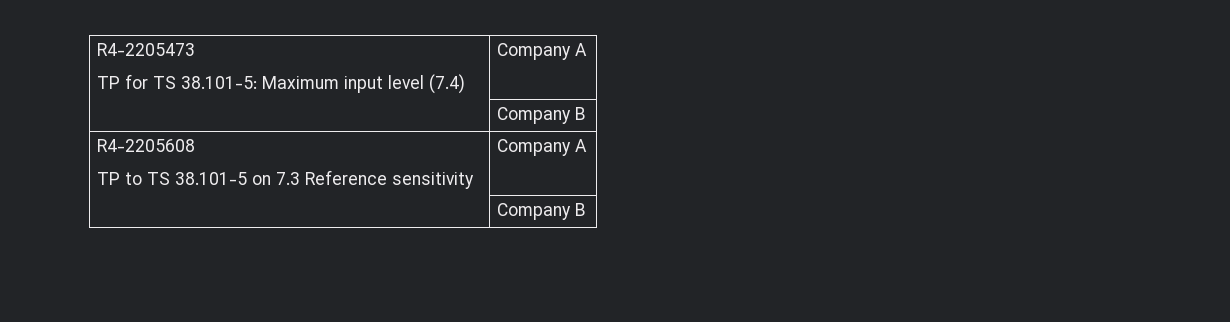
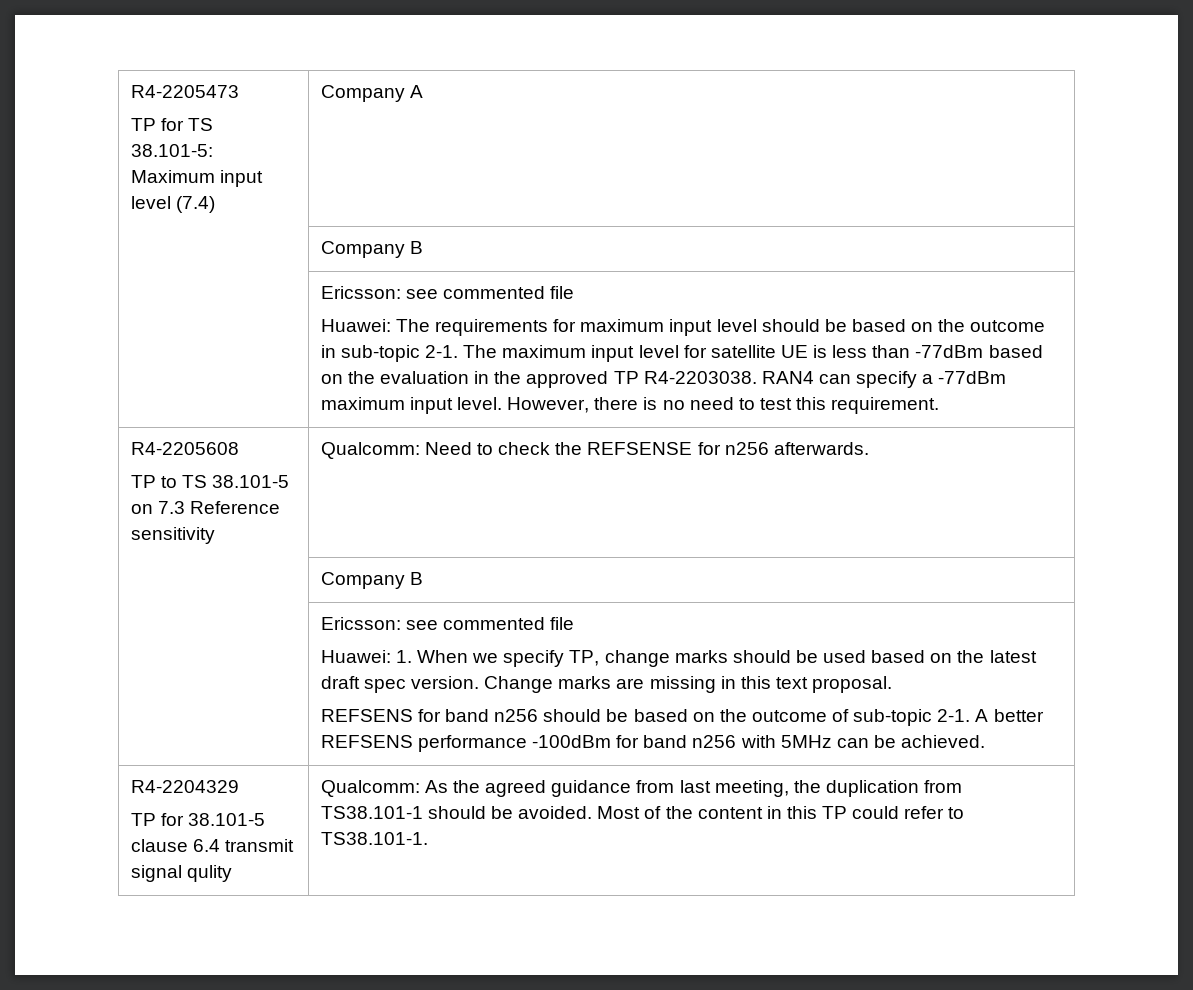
  R4-2205473
  TP for TS 38.101-5: Maximum input level (7.4) | Company A
  | Company B
+ | Ericsson: see commented file
+ Huawei: The requirements for maximum input level should be based on the outcome in sub-topic 2-1. The maximum input level for satellite UE is less than -77dBm based on the evaluation in the approved TP R4-2203038. RAN4 can specify a -77dBm maximum input level. However, there is no need to test this requirement.
  R4-2205608
- TP to TS 38.101-5 on 7.3 Reference sensitivity | Company A
+ TP to TS 38.101-5 on 7.3 Reference sensitivity | Qualcomm: Need to check the REFSENSE for n256 afterwards.
  | Company B
+ | Ericsson: see commented file
+ Huawei: 1. When we specify TP, change marks should be used based on the latest draft spec version. Change marks are missing in this text proposal.
+ REFSENS for band n256 should be based on the outcome of sub-topic 2-1. A better REFSENS performance -100dBm for band n256 with 5MHz can be achieved.
+ R4-2204329
+ TP for 38.101-5 clause 6.4 transmit signal qulity | Qualcomm: As the agreed guidance from last meeting, the duplication from TS38.101-1 should be avoided. Most of the content in this TP could refer to TS38.101-1.

